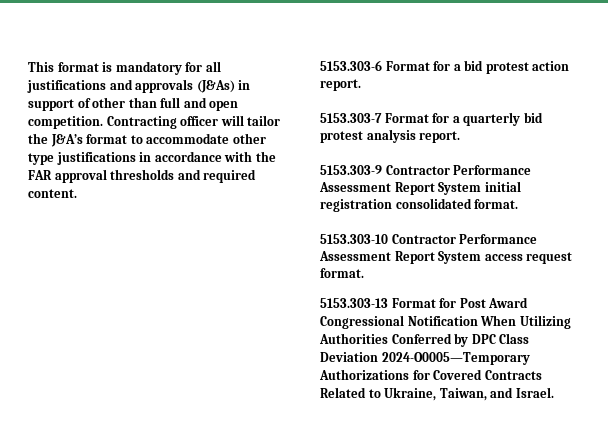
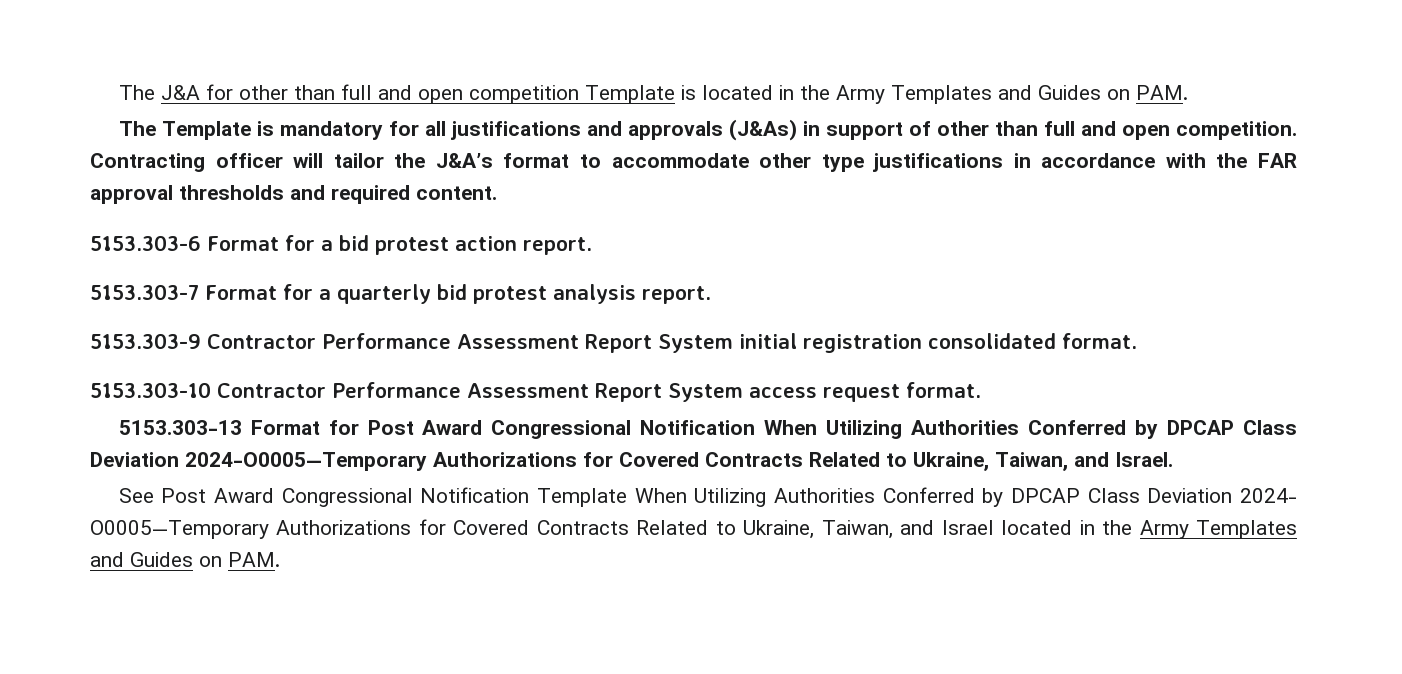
- This format is mandatory for all justifications and approvals (J&As) in support of other than full and open competition.
+ The J&A for other than full and open competition Template is located in the Army Templates and Guides on PAM.
+ The Template is mandatory for all justifications and approvals (J&As) in support of other than full and open competition.
- 5153.303-13 Format for Post Award Congressional Notification When Utilizing Authorities Conferred by DPC Class Deviation 2024-O0005—Temporary Authorizations for Covered Contracts Related to Ukraine, Taiwan, and Israel.
+ 5153.303-13 Format for Post Award Congressional Notification When Utilizing Authorities Conferred by DPCAP Class Deviation 2024-O0005—Temporary Authorizations for Covered Contracts Related to Ukraine, Taiwan, and Israel.
+ See Post Award Congressional Notification Template When Utilizing Authorities Conferred by DPCAP Class Deviation 2024- O0005—Temporary Authorizations for Covered Contracts Related to Ukraine, Taiwan, and Israel located in the Army Templates and Guides on PAM.

